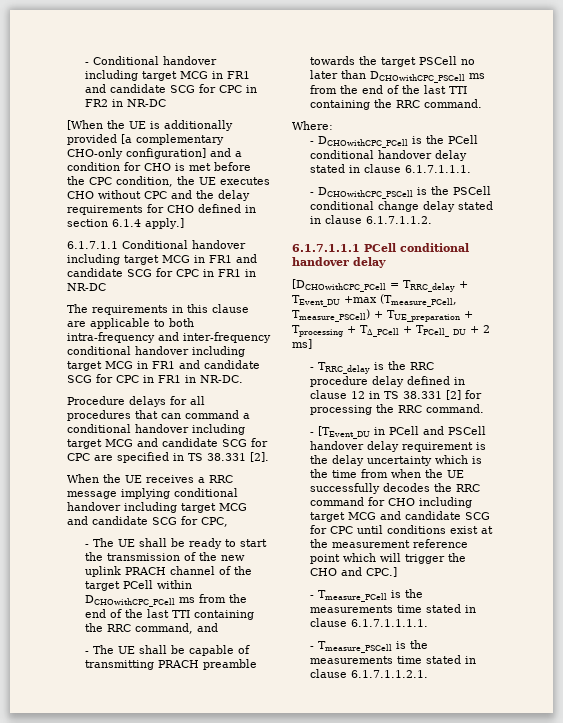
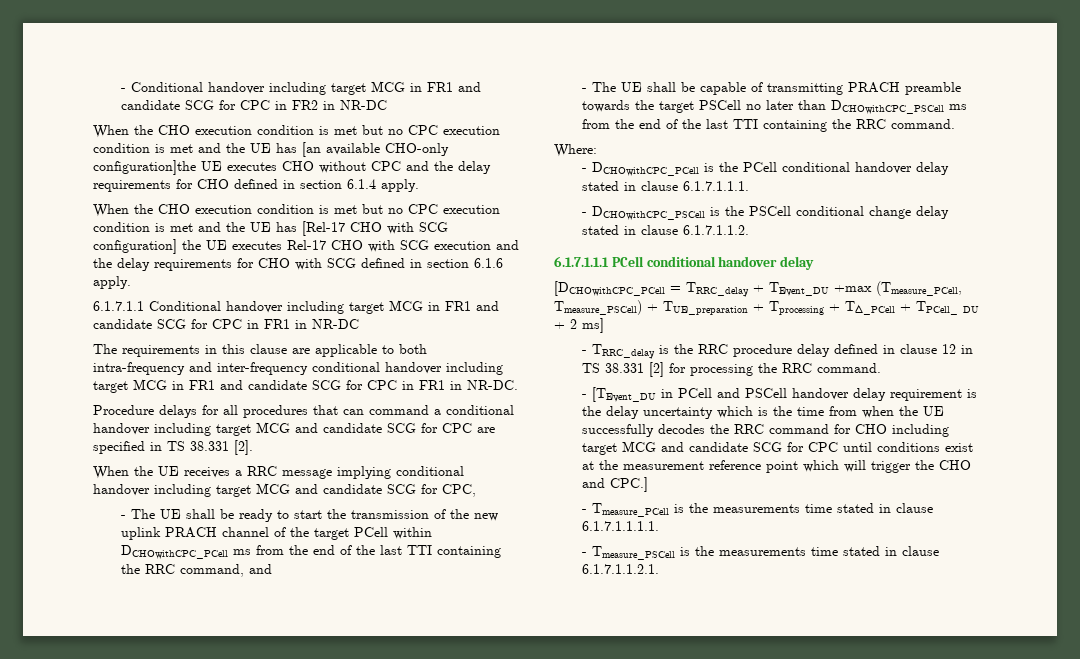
- [When the UE is additionally provided [a complementary CHO-only configuration] and a condition for CHO is met before the CPC condition, the UE executes CHO without CPC and the delay requirements for CHO defined in section 6.1.4 apply.]
+ When the CHO execution condition is met but no CPC execution condition is met and the UE has [an available CHO-only configuration]the UE executes CHO without CPC and the delay requirements for CHO defined in section 6.1.4 apply.
+ When the CHO execution condition is met but no CPC execution condition is met and the UE has [Rel-17 CHO with SCG configuration] the UE executes Rel-17 CHO with SCG execution and the delay requirements for CHO with SCG defined in section 6.1.6 apply.

